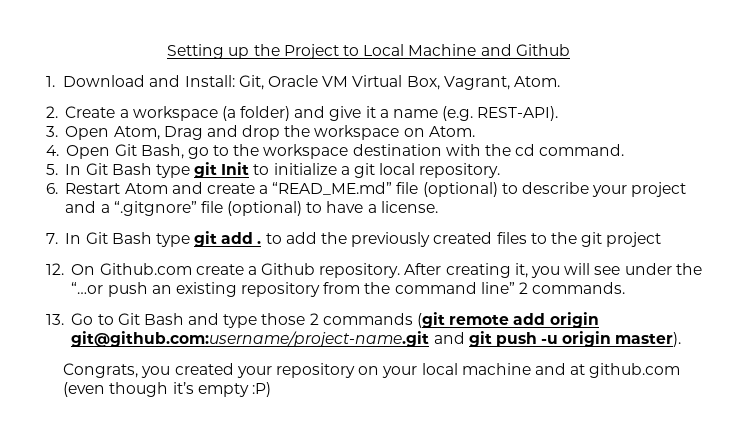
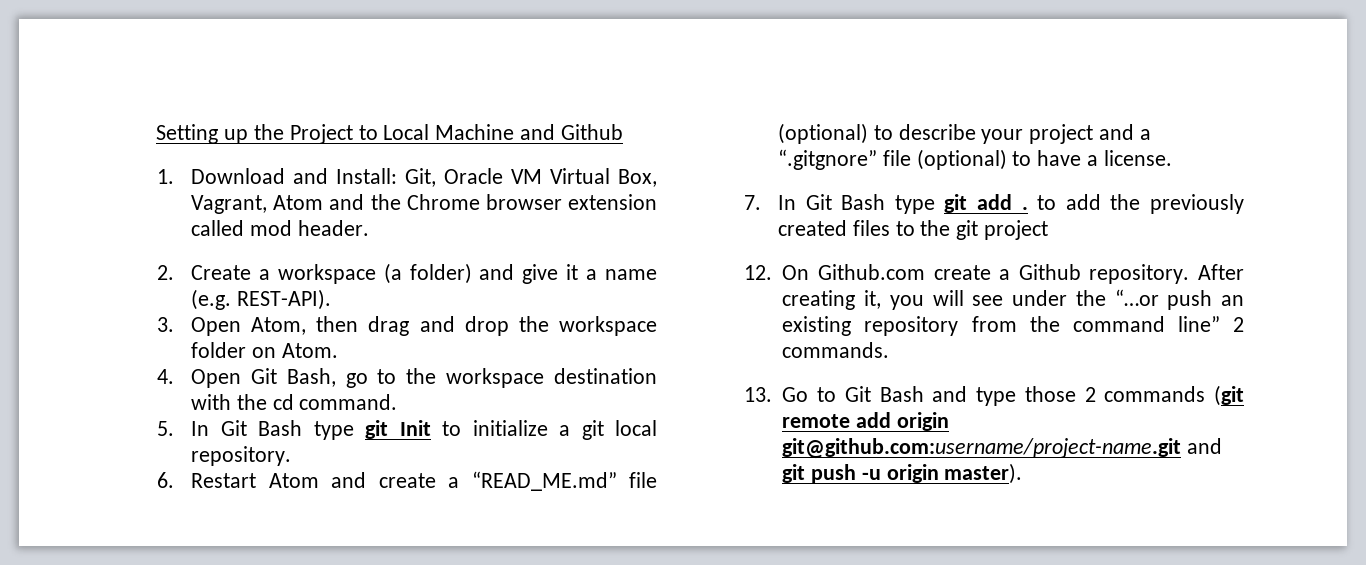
- 1. Download and Install: Git, Oracle VM Virtual Box, Vagrant, Atom.
+ 1. Download and Install: Git, Oracle VM Virtual Box, Vagrant, Atom and the Chrome browser extension called mod header.
- 3. Open Atom, Drag and drop the workspace on Atom.
+ 3. Open Atom, then drag and drop the workspace folder on Atom.
- Congrats, you created your repository on your local machine and at github.com (even though it’s empty :P)

